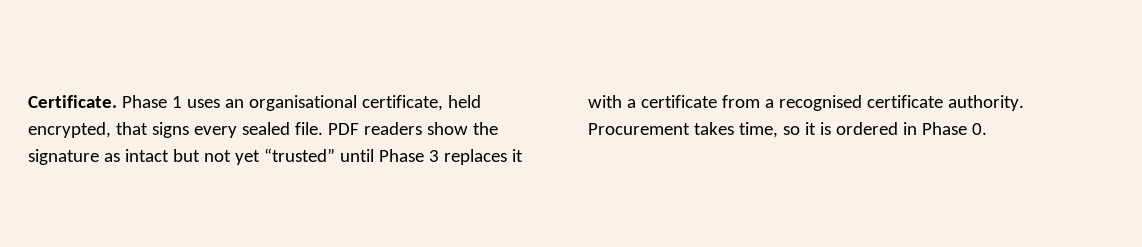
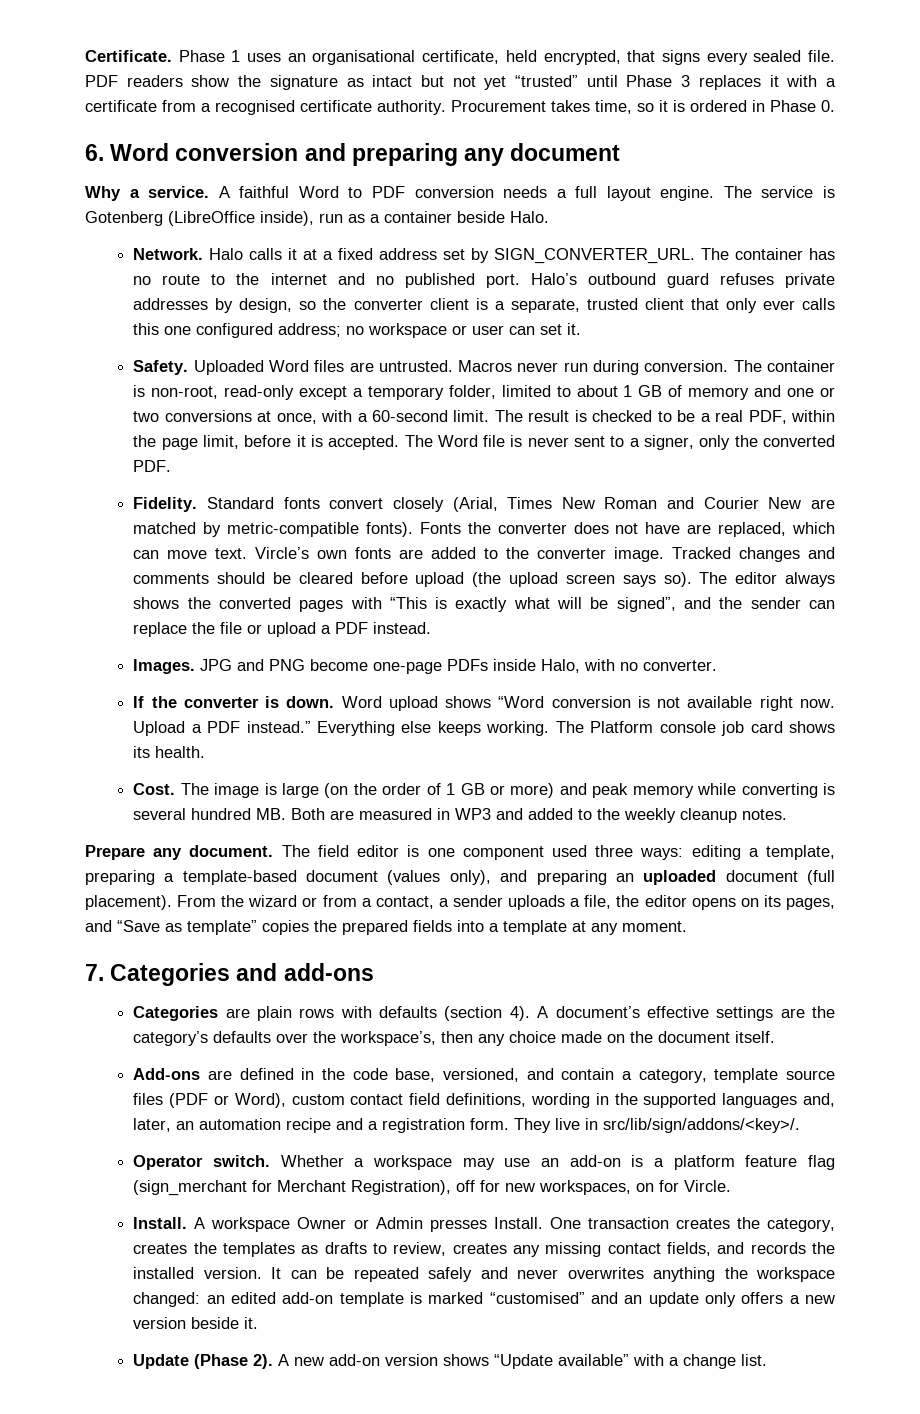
+ 6. Word conversion and preparing any document
+ Why a service. A faithful Word to PDF conversion needs a full layout engine. The service is Gotenberg (LibreOffice inside), run as a container beside Halo.
+ Network. Halo calls it at a fixed address set by SIGN_CONVERTER_URL. The container has no route to the internet and no published port. Halo’s outbound guard refuses private addresses by design, so the converter client is a separate, trusted client that only ever calls this one configured address; no workspace or user can set it.
+ Safety. Uploaded Word files are untrusted. Macros never run during conversion. The container is non-root, read-only except a temporary folder, limited to about 1 GB of memory and one or two conversions at once, with a 60-second limit. The result is checked to be a real PDF, within the page limit, before it is accepted. The Word file is never sent to a signer, only the converted PDF.
+ Fidelity. Standard fonts convert closely (Arial, Times New Roman and Courier New are matched by metric-compatible fonts). Fonts the converter does not have are replaced, which can move text. Vircle’s own fonts are added to the converter image. Tracked changes and comments should be cleared before upload (the upload screen says so). The editor always shows the converted pages with “This is exactly what will be signed”, and the sender can replace the file or upload a PDF instead.
+ Images. JPG and PNG become one-page PDFs inside Halo, with no converter.
+ If the converter is down. Word upload shows “Word conversion is not available right now. Upload a PDF instead.” Everything else keeps working. The Platform console job card shows its health.
+ Cost. The image is large (on the order of 1 GB or more) and peak memory while converting is several hundred MB. Both are measured in WP3 and added to the weekly cleanup notes.
+ Prepare any document. The field editor is one component used three ways: editing a template, preparing a template-based document (values only), and preparing an uploaded document (full placement). From the wizard or from a contact, a sender uploads a file, the editor opens on its pages, and “Save as template” copies the prepared fields into a template at any moment.
+ 7. Categories and add-ons
+ Categories are plain rows with defaults (section 4). A document’s effective settings are the category’s defaults over the workspace’s, then any choice made on the document itself.
+ Add-ons are defined in the code base, versioned, and contain a category, template source files (PDF or Word), custom contact field definitions, wording in the supported languages and, later, an automation recipe and a registration form. They live in src/lib/sign/addons/<key>/.
+ Operator switch. Whether a workspace may use an add-on is a platform feature flag (sign_merchant for Merchant Registration), off for new workspaces, on for Vircle.
+ Install. A workspace Owner or Admin presses Install. One transaction creates the category, creates the templates as drafts to review, creates any missing contact fields, and records the installed version. It can be repeated safely and never overwrites anything the workspace changed: an edited add-on template is marked “customised” and an update only offers a new version beside it.
+ Update (Phase 2). A new add-on version shows “Update available” with a change list.

